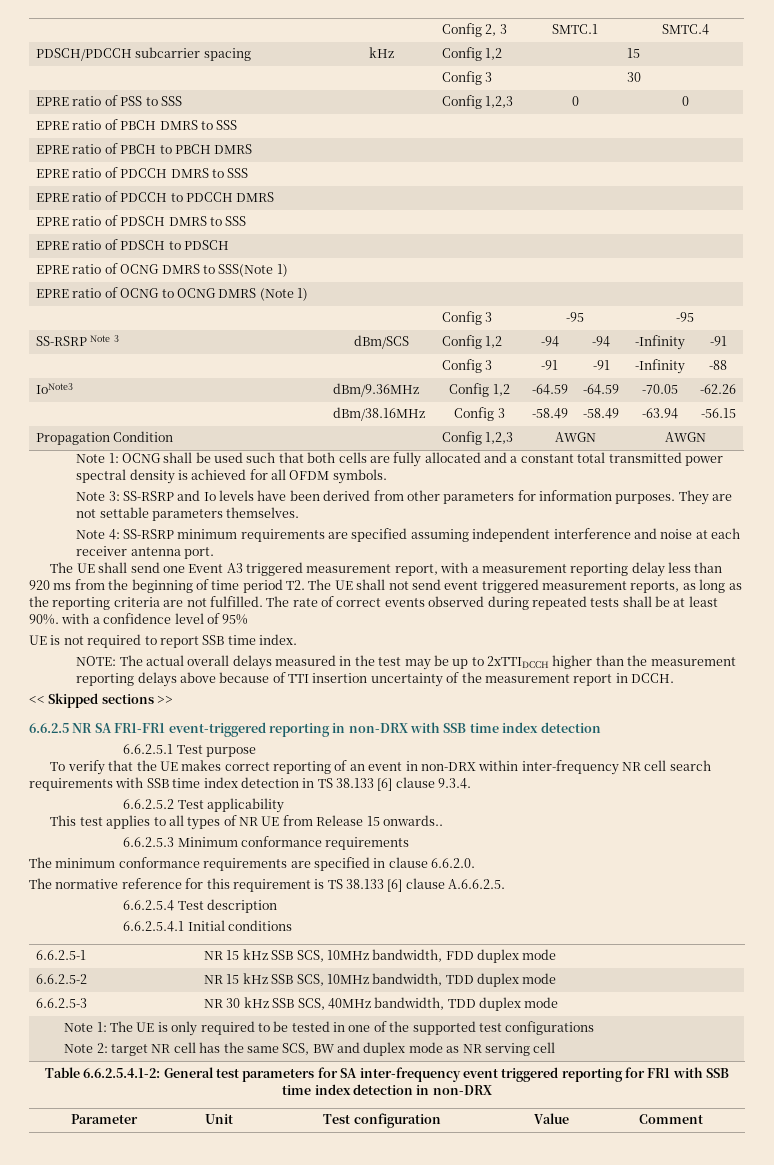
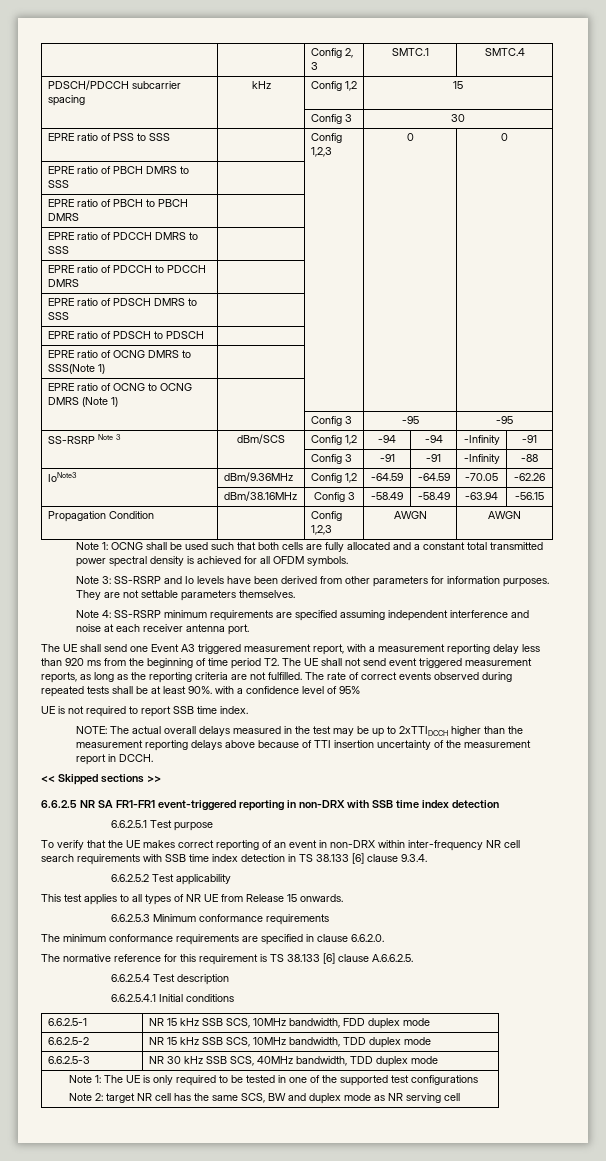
- This test applies to all types of NR UE from Release 15 onwards..
+ This test applies to all types of NR UE from Release 15 onwards.
- Table 6.6.2.5.4.1-2: General test parameters for SA inter-frequency event triggered reporting for FR1 with SSB time index detection in non-DRX
- Parameter | Unit | Test configuration | Value | Comment

